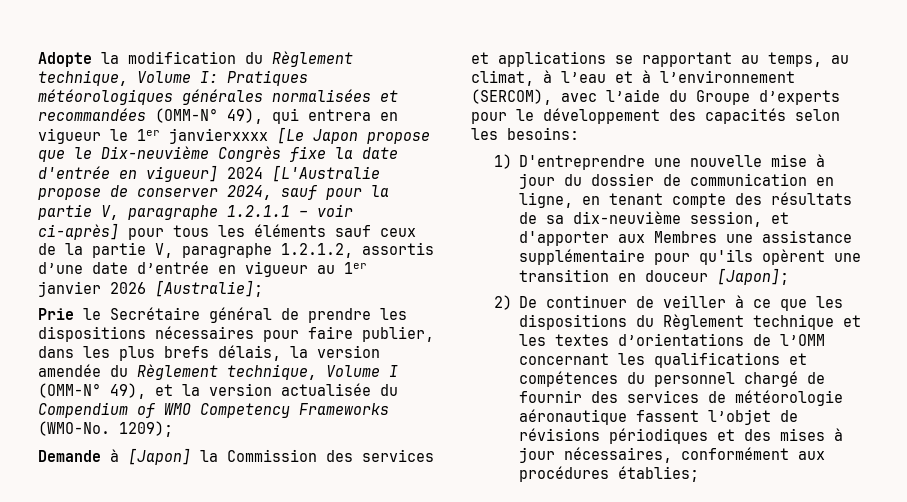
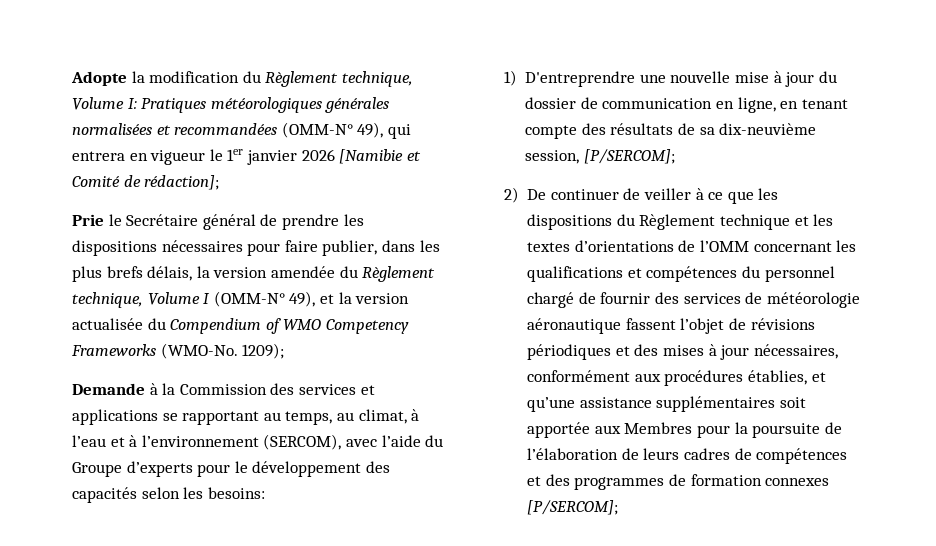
- Adopte la modification du Règlement technique, Volume I: Pratiques météorologiques générales normalisées et recommandées (OMM-N° 49), qui entrera en vigueur le 1er janvierxxxx [Le Japon propose que le Dix-neuvième Congrès fixe la date d'entrée en vigueur] 2024 [L'Australie propose de conserver 2024, sauf pour la partie V, paragraphe 1.2.1.1 – voir ci-après] pour tous les éléments sauf ceux de la partie V, paragraphe 1.2.1.2, assortis d’une date d’entrée en vigueur au 1er janvier 2026 [Australie];
+ Adopte la modification du Règlement technique, Volume I: Pratiques météorologiques générales normalisées et recommandées (OMM-N° 49), qui entrera en vigueur le 1er janvier 2026 [Namibie et Comité de rédaction];
- Demande à [Japon] la Commission des services et applications se rapportant au temps, au climat, à l’eau et à l’environnement (SERCOM), avec l’aide du Groupe d’experts pour le développement des capacités selon les besoins:
+ Demande à la Commission des services et applications se rapportant au temps, au climat, à l’eau et à l’environnement (SERCOM), avec l’aide du Groupe d’experts pour le développement des capacités selon les besoins:
- 1) D'entreprendre une nouvelle mise à jour du dossier de communication en ligne, en tenant compte des résultats de sa dix-neuvième session, et d'apporter aux Membres une assistance supplémentaire pour qu'ils opèrent une transition en douceur [Japon];
+ 1) D'entreprendre une nouvelle mise à jour du dossier de communication en ligne, en tenant compte des résultats de sa dix-neuvième session, [P/SERCOM];
- 2) De continuer de veiller à ce que les dispositions du Règlement technique et les textes d’orientations de l’OMM concernant les qualifications et compétences du personnel chargé de fournir des services de météorologie aéronautique fassent l’objet de révisions périodiques et des mises à jour nécessaires, conformément aux procédures établies;
+ 2) De continuer de veiller à ce que les dispositions du Règlement technique et les textes d’orientations de l’OMM concernant les qualifications et compétences du personnel chargé de fournir des services de météorologie aéronautique fassent l’objet de révisions périodiques et des mises à jour nécessaires, conformément aux procédures établies, et qu’une assistance supplémentaires soit apportée aux Membres pour la poursuite de l’élaboration de leurs cadres de compétences et des programmes de formation connexes [P/SERCOM];

